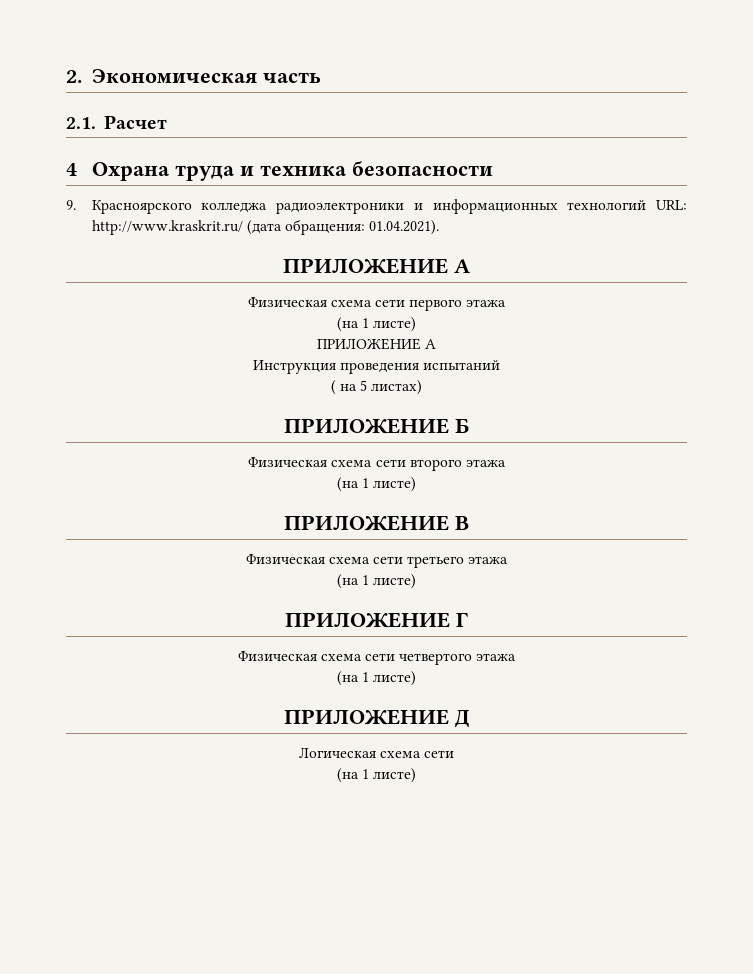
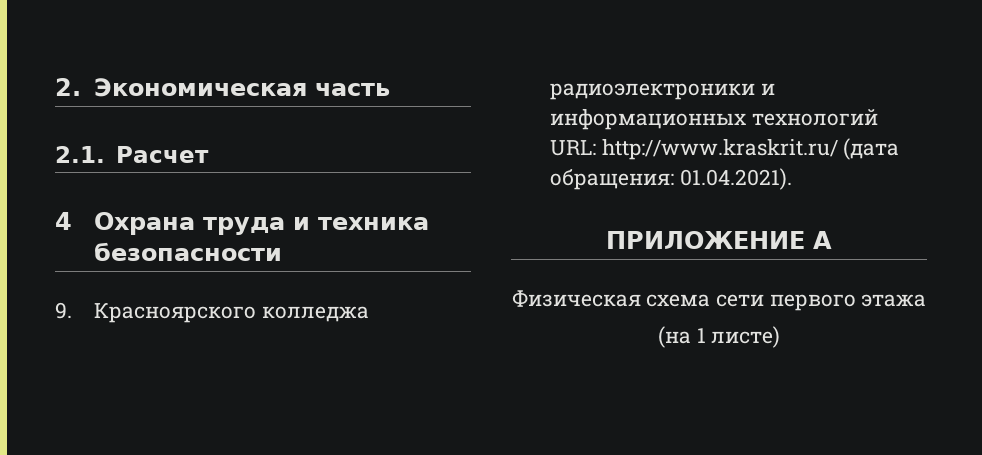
  Физическая схема сети первого этажа
- (на 1 листе)
- ПРИЛОЖЕНИЕ А
- Инструкция проведения испытаний
- ( на 5 листах)
- ПРИЛОЖЕНИЕ Б
- Физическая схема сети второго этажа
- (на 1 листе)
- ПРИЛОЖЕНИЕ В
- Физическая схема сети третьего этажа
- (на 1 листе)
- ПРИЛОЖЕНИЕ Г
- Физическая схема сети четвертого этажа
- (на 1 листе)
- ПРИЛОЖЕНИЕ Д
- Логическая схема сети

